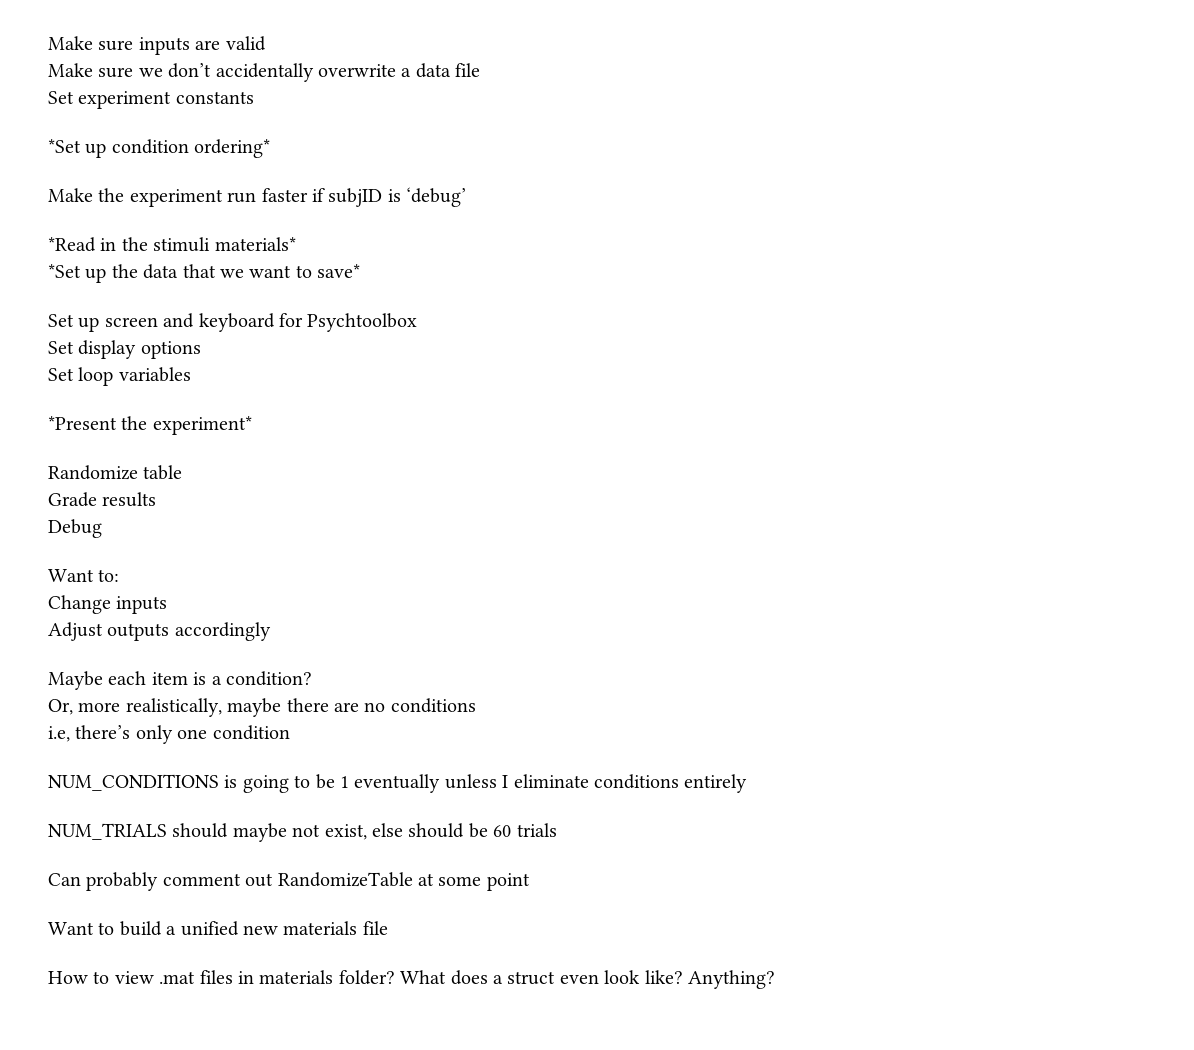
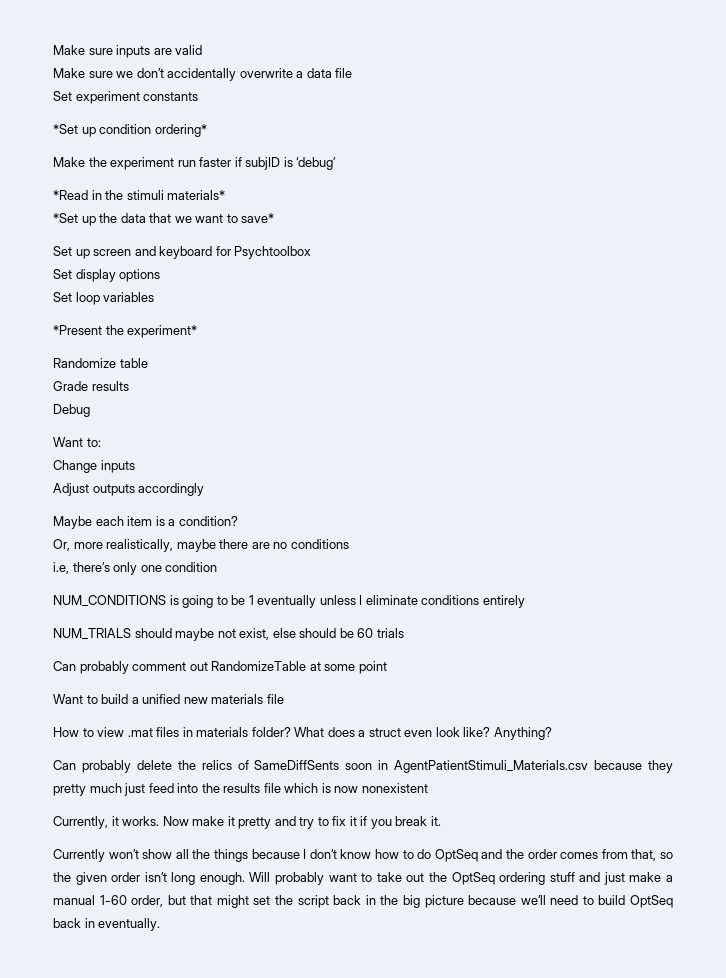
+ Can probably delete the relics of SameDiffSents soon in AgentPatientStimuli_Materials.csv because they pretty much just feed into the results file which is now nonexistent
+ Currently, it works. Now make it pretty and try to fix it if you break it.
+ Currently won’t show all the things because I don’t know how to do OptSeq and the order comes from that, so the given order isn’t long enough. Will probably want to take out the OptSeq ordering stuff and just make a manual 1-60 order, but that might set the script back in the big picture because we’ll need to build OptSeq back in eventually.

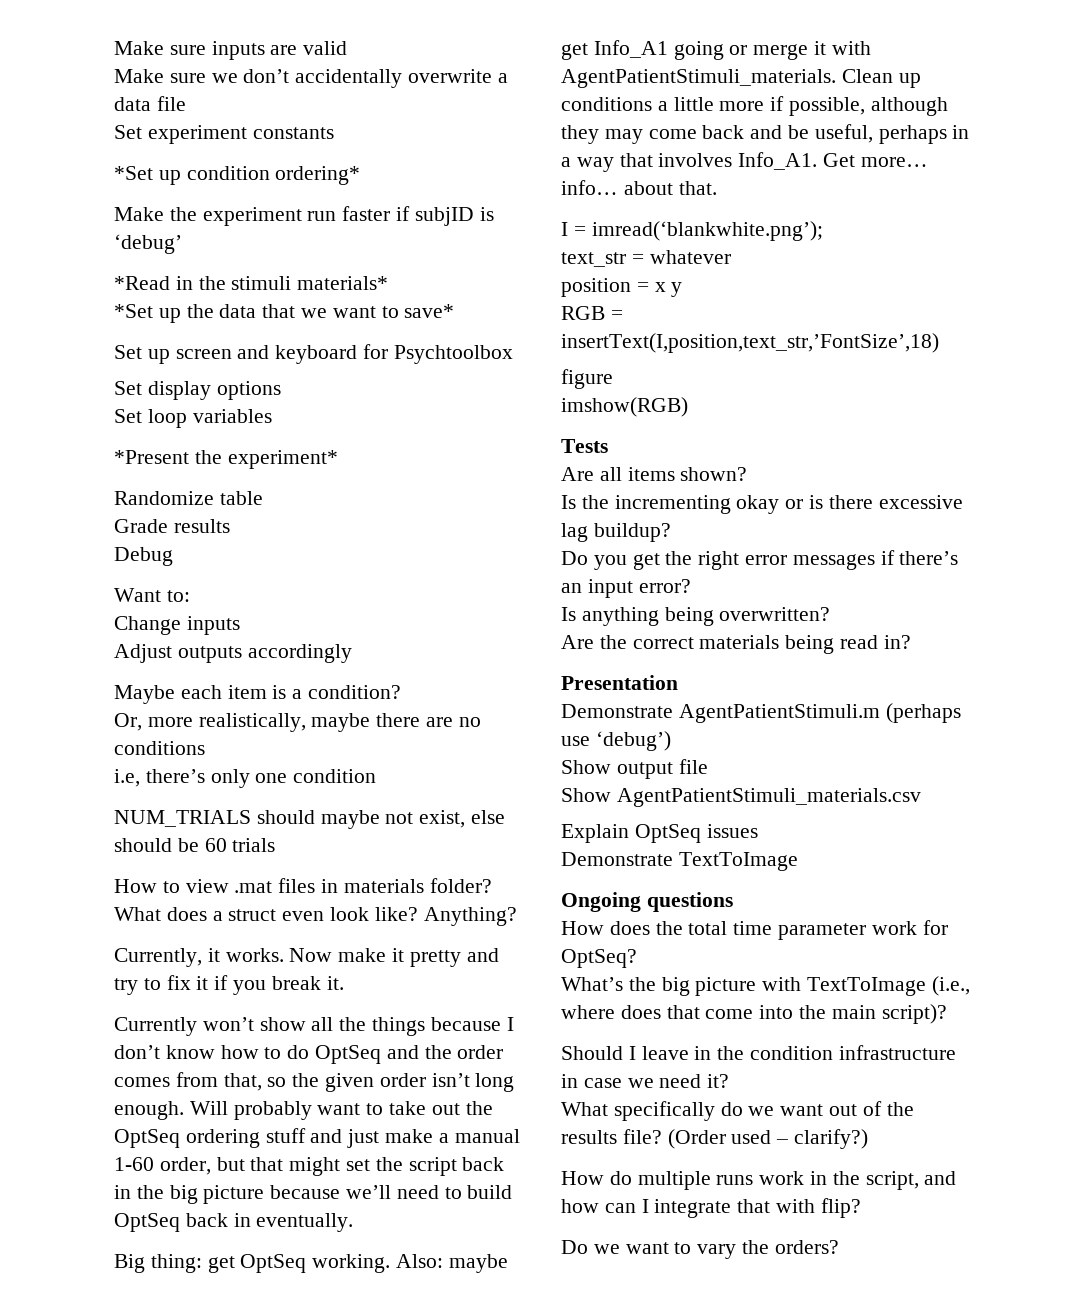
- NUM_CONDITIONS is going to be 1 eventually unless I eliminate conditions entirely
- Can probably comment out RandomizeTable at some point
- Want to build a unified new materials file
- Can probably delete the relics of SameDiffSents soon in AgentPatientStimuli_Materials.csv because they pretty much just feed into the results file which is now nonexistent
+ Big thing: get OptSeq working. Also: maybe get Info_A1 going or merge it with AgentPatientStimuli_materials. Clean up conditions a little more if possible, although they may come back and be useful, perhaps in a way that involves Info_A1. Get more… info… about that.
+ I = imread(‘blankwhite.png’);
+ text_str = whatever
+ position = x y
+ RGB = insertText(I,position,text_str,’FontSize’,18)
+ figure
+ imshow(RGB)
+ Tests
+ Are all items shown?
+ Is the incrementing okay or is there excessive lag buildup?
+ Do you get the right error messages if there’s an input error?
+ Is anything being overwritten?
+ Are the correct materials being read in?
+ Presentation
+ Demonstrate AgentPatientStimuli.m (perhaps use ‘debug’)
+ Show output file
+ Show AgentPatientStimuli_materials.csv
+ Explain OptSeq issues
+ Demonstrate TextToImage
+ Ongoing questions
+ How does the total time parameter work for OptSeq?
+ What’s the big picture with TextToImage (i.e., where does that come into the main script)?
+ Should I leave in the condition infrastructure in case we need it?
+ What specifically do we want out of the results file? (Order used – clarify?)
+ How do multiple runs work in the script, and how can I integrate that with flip?
+ Do we want to vary the orders?

